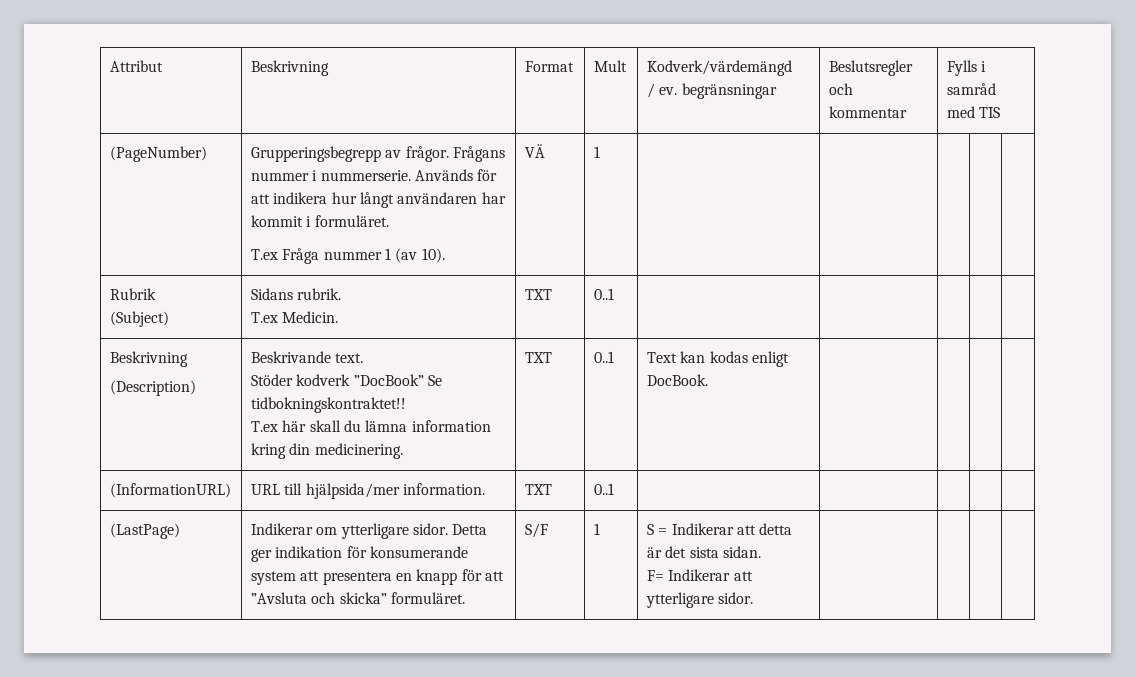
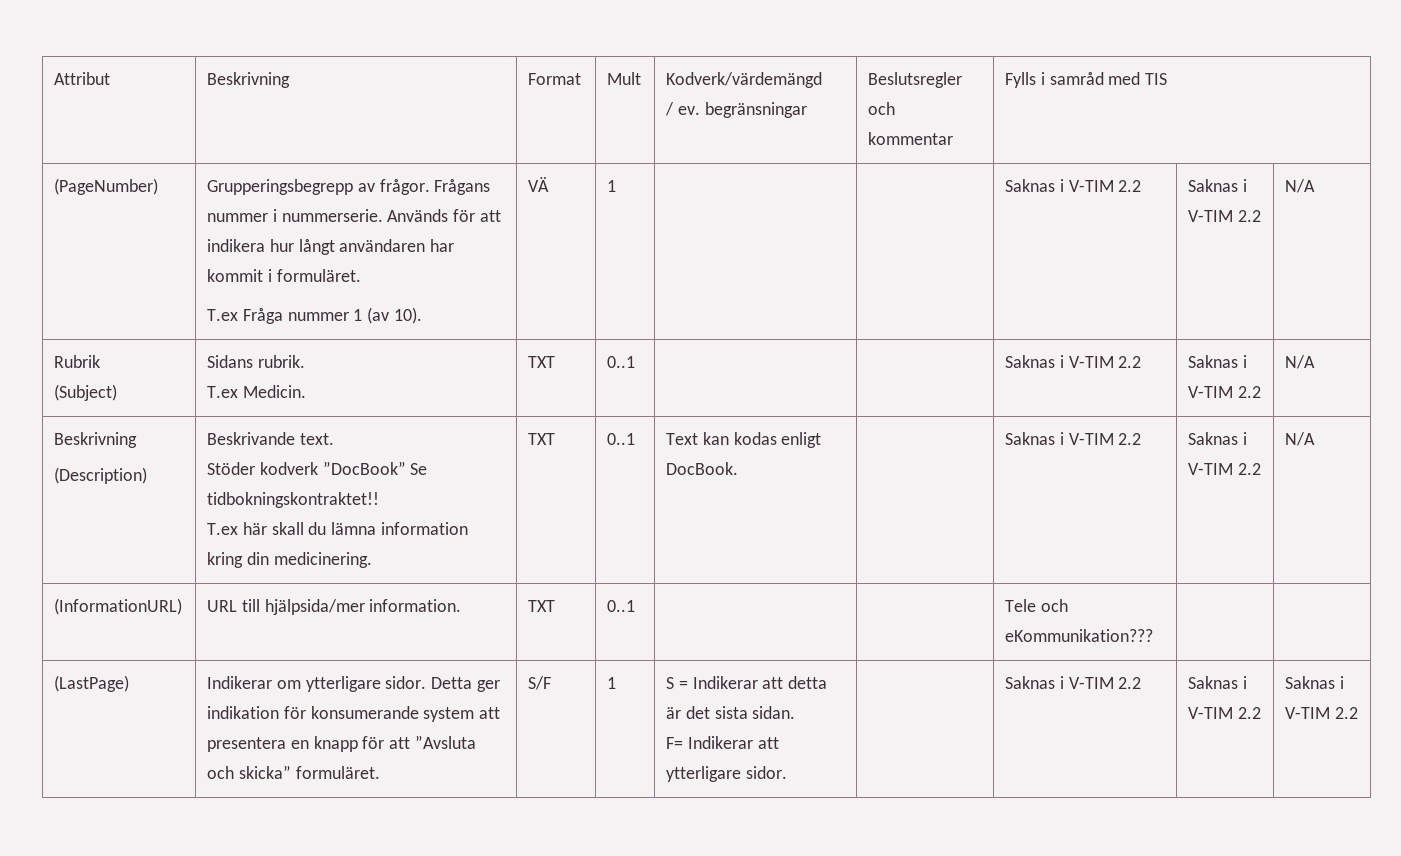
  (PageNumber) | Grupperingsbegrepp av frågor. Frågans nummer i nummerserie. Används för att indikera hur långt användaren har kommit i formuläret.
- T.ex Fråga nummer 1 (av 10). | VÄ | 1 | | | | |
+ T.ex Fråga nummer 1 (av 10). | VÄ | 1 | | | Saknas i V-TIM 2.2 | Saknas i V-TIM 2.2 | N/A
  Rubrik
  (Subject) | Sidans rubrik.
- T.ex Medicin. | TXT | 0..1 | | | | |
+ T.ex Medicin. | TXT | 0..1 | | | Saknas i V-TIM 2.2 | Saknas i V-TIM 2.2 | N/A
  Beskrivning
  (Description) | Beskrivande text.
  Stöder kodverk ”DocBook” Se tidbokningskontraktet!!
- T.ex här skall du lämna information kring din medicinering. | TXT | 0..1 | Text kan kodas enligt DocBook. | | | |
+ T.ex här skall du lämna information kring din medicinering. | TXT | 0..1 | Text kan kodas enligt DocBook. | | Saknas i V-TIM 2.2 | Saknas i V-TIM 2.2 | N/A
- (InformationURL) | URL till hjälpsida/mer information. | TXT | 0..1 | | | | |
+ (InformationURL) | URL till hjälpsida/mer information. | TXT | 0..1 | | | Tele och eKommunikation??? | |
+ Saknas i V-TIM 2.2 | Saknas i V-TIM 2.2 | Saknas i V-TIM 2.2

